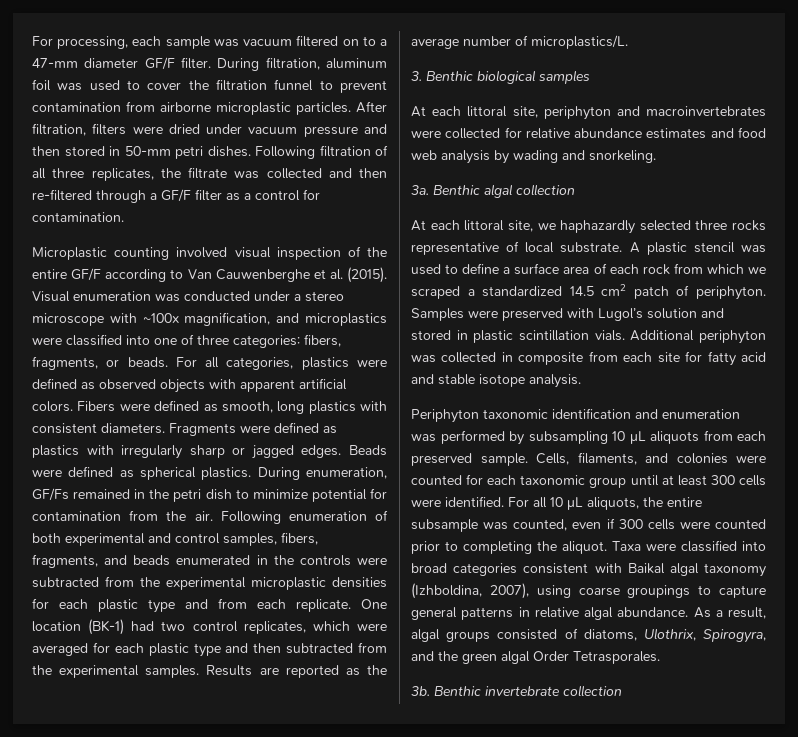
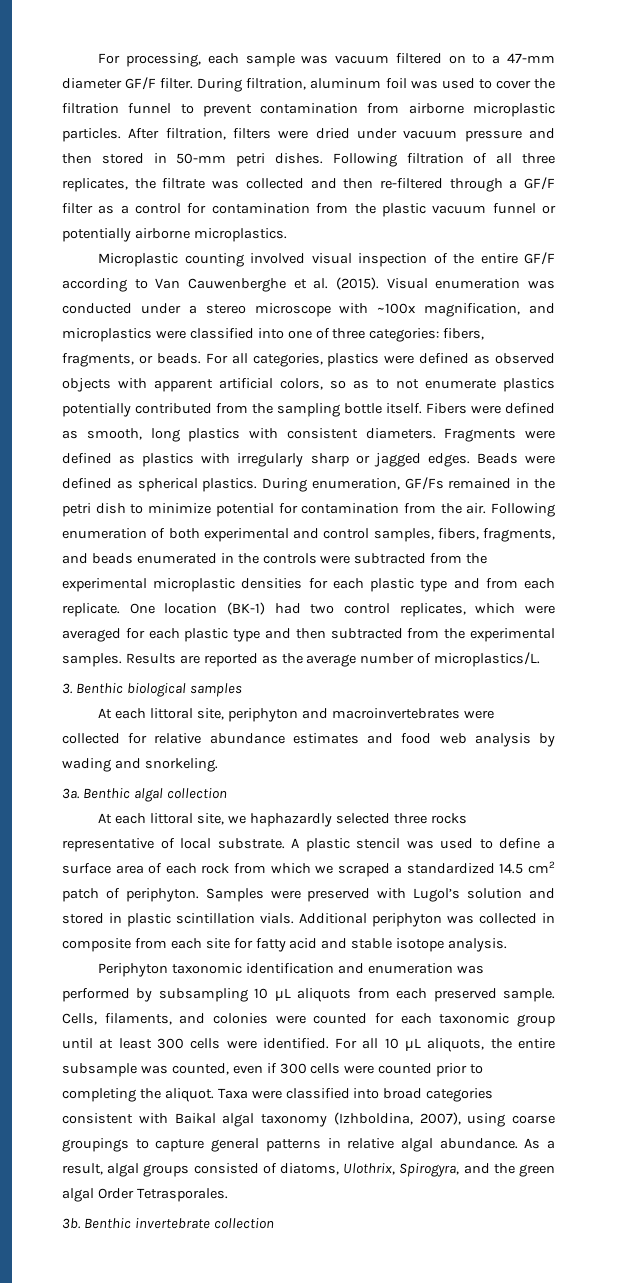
- Following filtration of all three replicates, the filtrate was collected and then re-filtered through a GF/F filter as a control for contamination.
+ Following filtration of all three replicates, the filtrate was collected and then re-filtered through a GF/F filter as a control for contamination from the plastic vacuum funnel or potentially airborne microplastics.
- For all categories, plastics were defined as observed objects with apparent artificial colors.
+ For all categories, plastics were defined as observed objects with apparent artificial colors, so as to not enumerate plastics potentially contributed from the sampling bottle itself.

